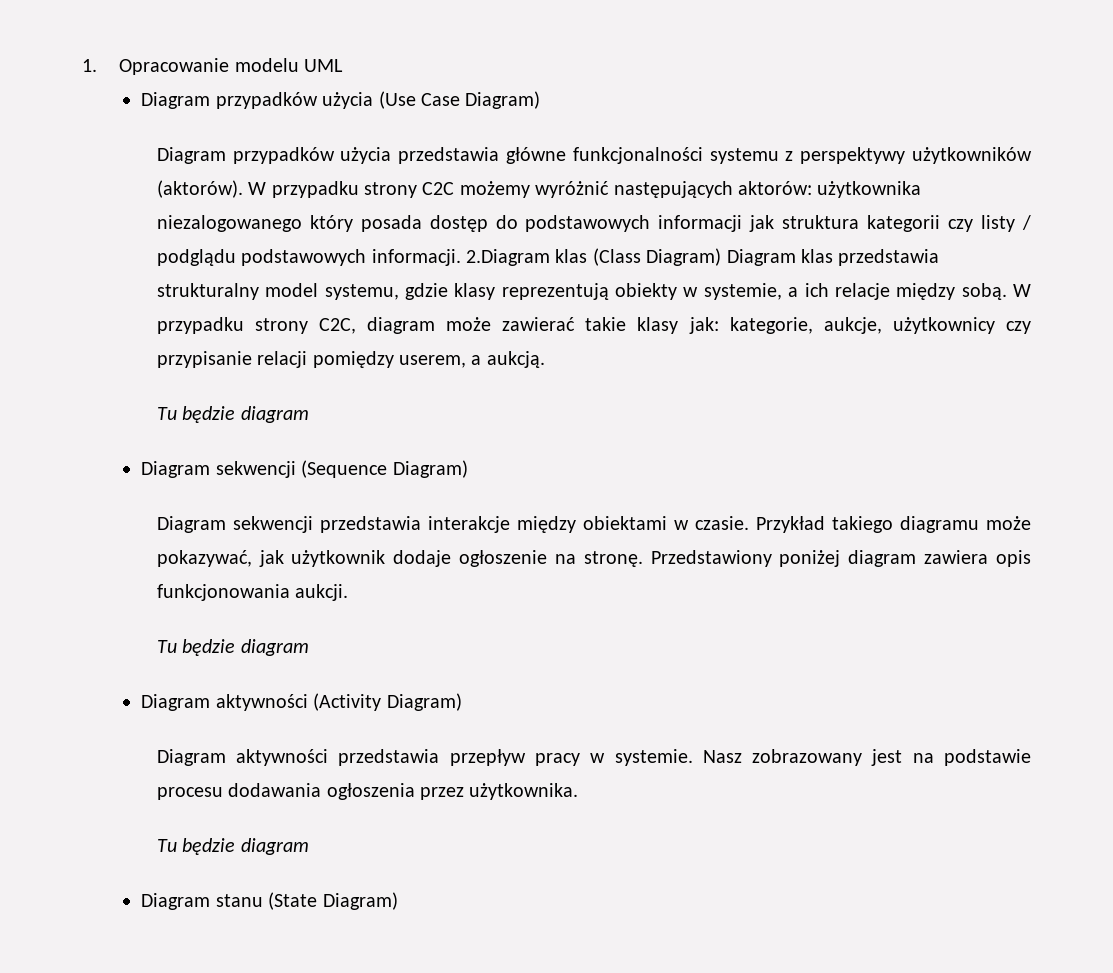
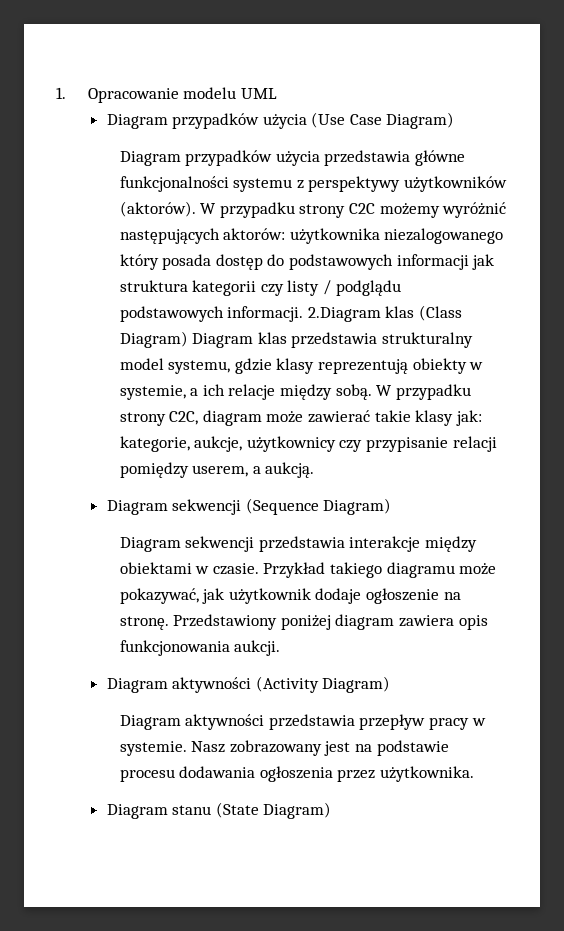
  W przypadku strony C2C, diagram może zawierać takie klasy jak: kategorie, aukcje, użytkownicy czy przypisanie relacji pomiędzy userem, a aukcją.
- Tu będzie diagram
  Przedstawiony poniżej diagram zawiera opis funkcjonowania aukcji.
- Tu będzie diagram
  Nasz zobrazowany jest na podstawie procesu dodawania ogłoszenia przez użytkownika.
- Tu będzie diagram

